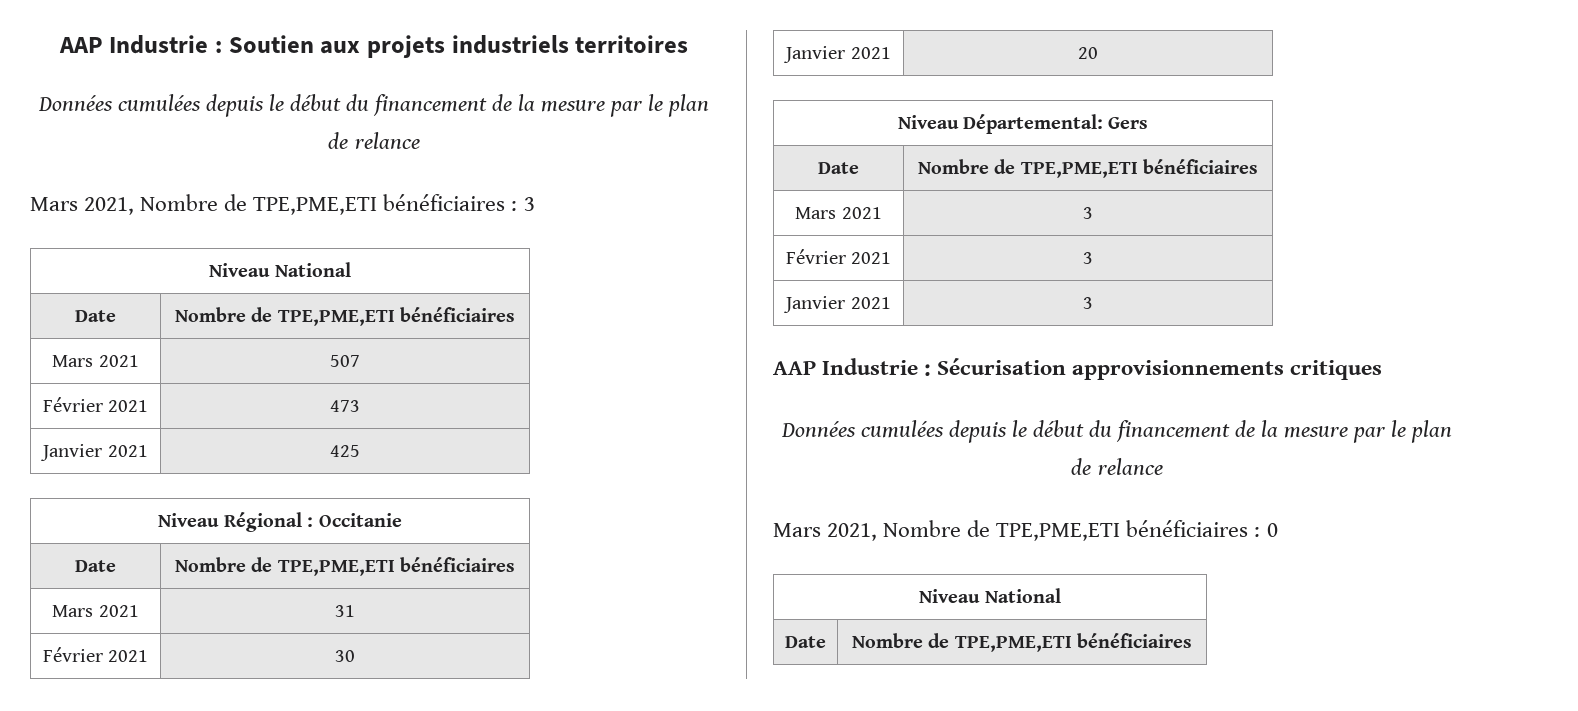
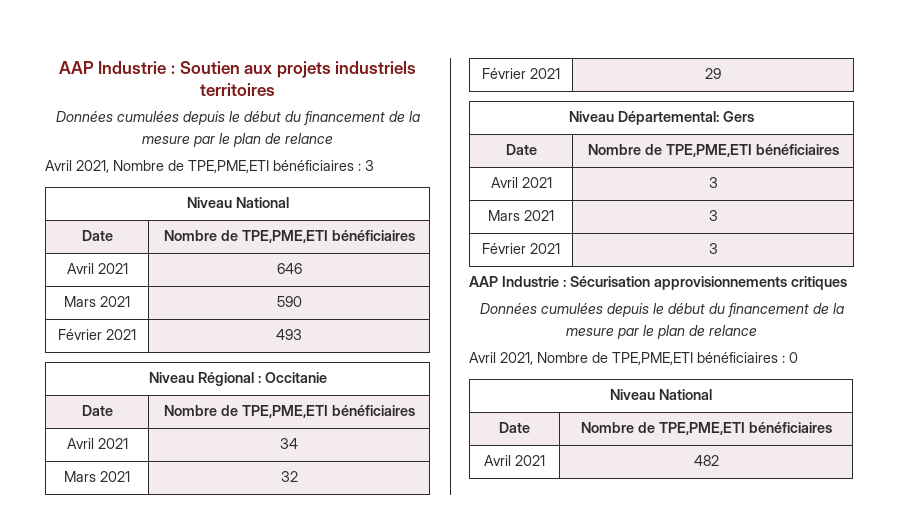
- Mars 2021, Nombre de TPE,PME,ETI bénéficiaires : 3
+ Avril 2021, Nombre de TPE,PME,ETI bénéficiaires : 3
- Mars 2021 | 507
- Février 2021 | 473
- Janvier 2021 | 425
+ Avril 2021 | 646
+ Mars 2021 | 590
+ Février 2021 | 493
- Mars 2021 | 31
- Février 2021 | 30
- Janvier 2021 | 20
+ Avril 2021 | 34
+ Mars 2021 | 32
+ Février 2021 | 29
+ Avril 2021 | 3
- Janvier 2021 | 3
- Mars 2021, Nombre de TPE,PME,ETI bénéficiaires : 0
+ Avril 2021, Nombre de TPE,PME,ETI bénéficiaires : 0
+ Avril 2021 | 482

